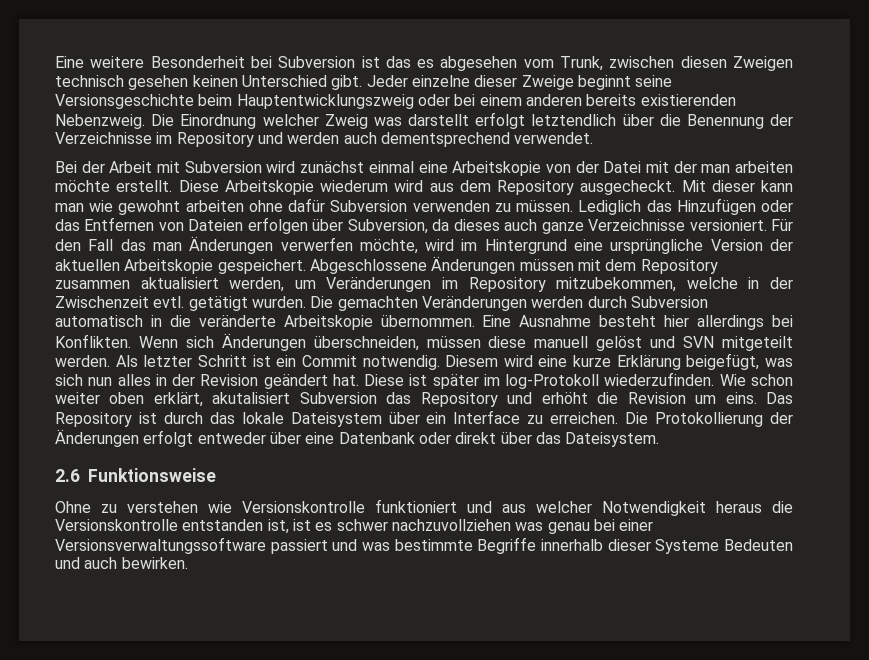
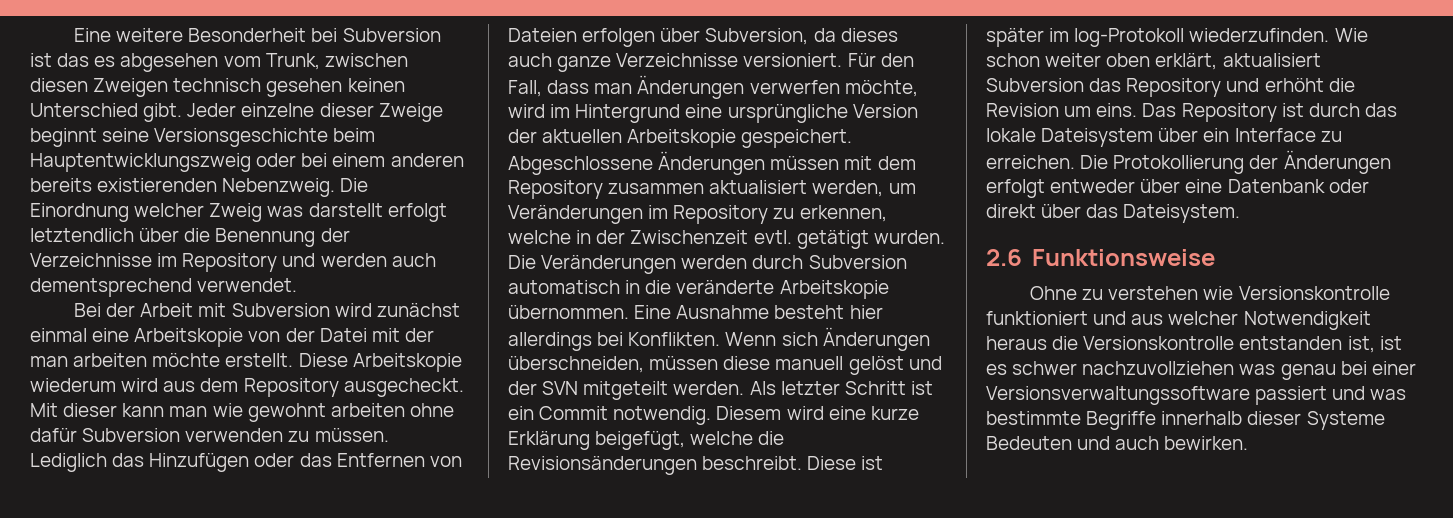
- Für den Fall das man Änderungen verwerfen möchte, wird im Hintergrund eine ursprüngliche Version der aktuellen Arbeitskopie gespeichert.
+ Für den Fall, dass man Änderungen verwerfen möchte, wird im Hintergrund eine ursprüngliche Version der aktuellen Arbeitskopie gespeichert.
- Abgeschlossene Änderungen müssen mit dem Repository zusammen aktualisiert werden, um Veränderungen im Repository mitzubekommen, welche in der Zwischenzeit evtl. getätigt wurden.
+ Abgeschlossene Änderungen müssen mit dem Repository zusammen aktualisiert werden, um Veränderungen im Repository zu erkennen, welche in der Zwischenzeit evtl. getätigt wurden.
- Die gemachten Veränderungen werden durch Subversion automatisch in die veränderte Arbeitskopie übernommen.
+ Die Veränderungen werden durch Subversion automatisch in die veränderte Arbeitskopie übernommen.
- Wenn sich Änderungen überschneiden, müssen diese manuell gelöst und SVN mitgeteilt werden.
+ Wenn sich Änderungen überschneiden, müssen diese manuell gelöst und der SVN mitgeteilt werden.
- Diesem wird eine kurze Erklärung beigefügt, was sich nun alles in der Revision geändert hat.
+ Diesem wird eine kurze Erklärung beigefügt, welche die Revisionsänderungen beschreibt.
- Wie schon weiter oben erklärt, akutalisiert Subversion das Repository und erhöht die Revision um eins.
+ Wie schon weiter oben erklärt, aktualisiert Subversion das Repository und erhöht die Revision um eins.

